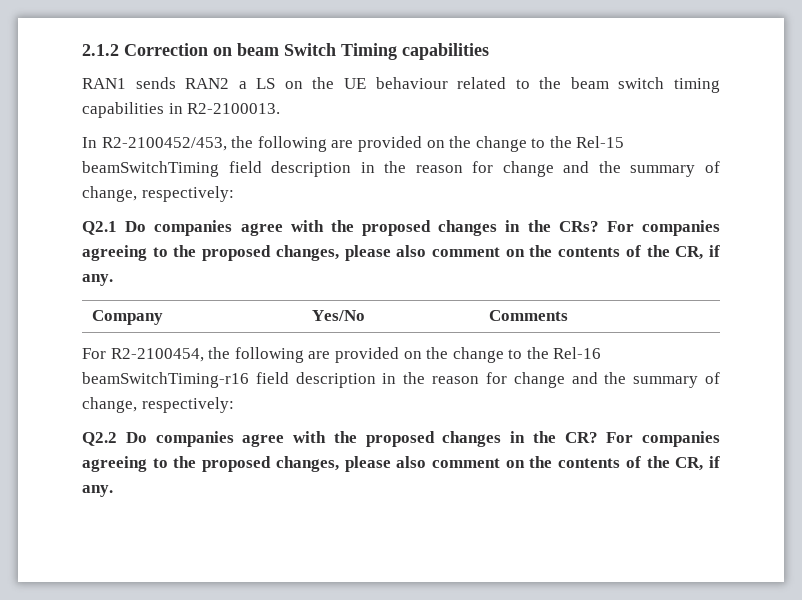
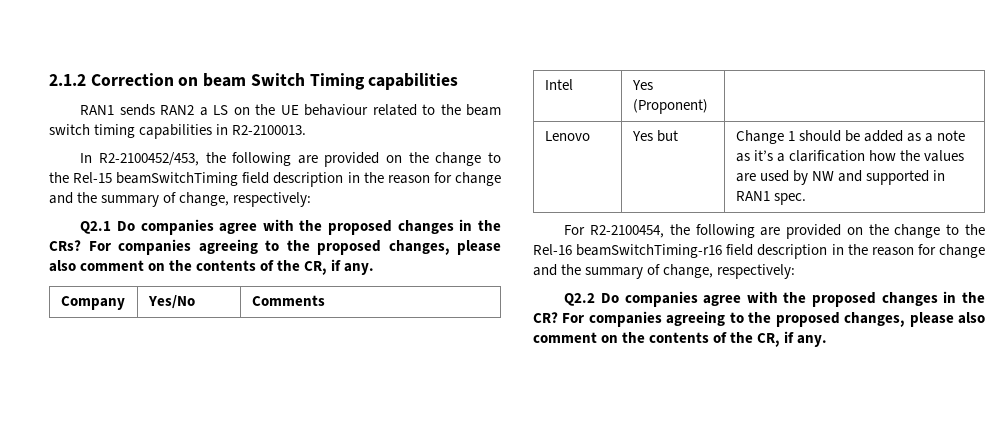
+ Intel | Yes (Proponent) |
+ Lenovo | Yes but | Change 1 should be added as a note as it’s a clarification how the values are used by NW and supported in RAN1 spec.

